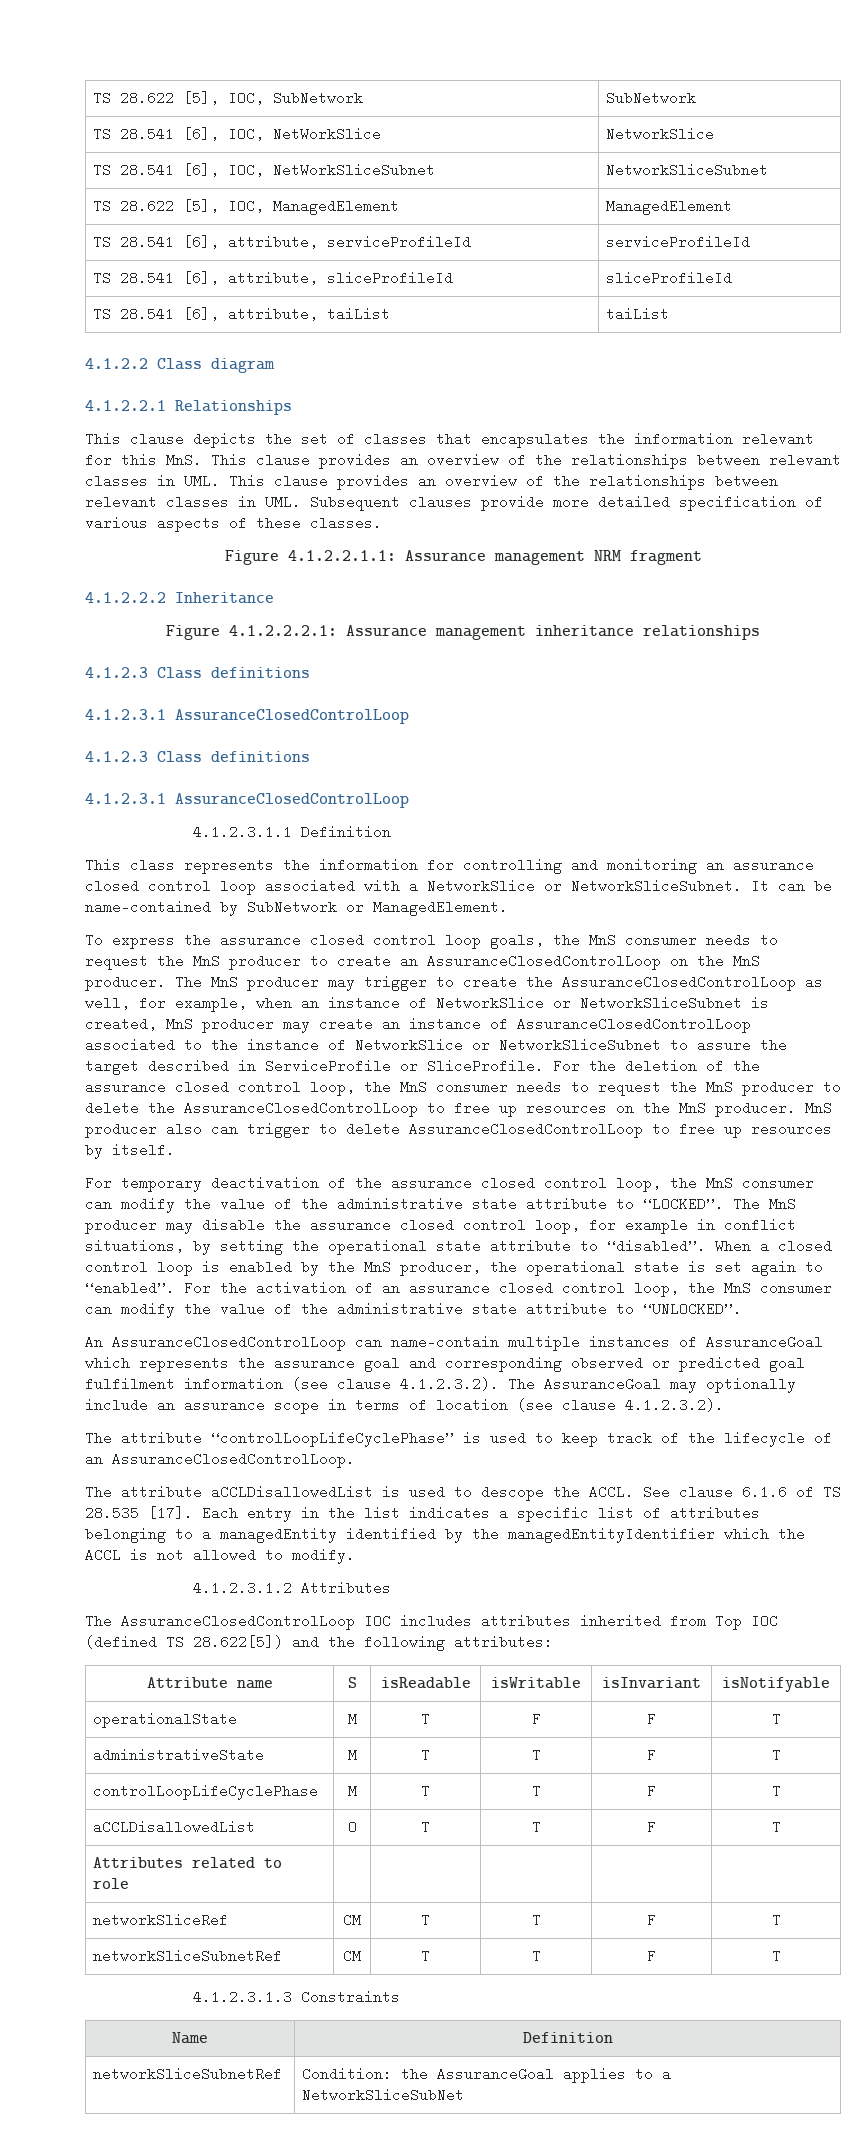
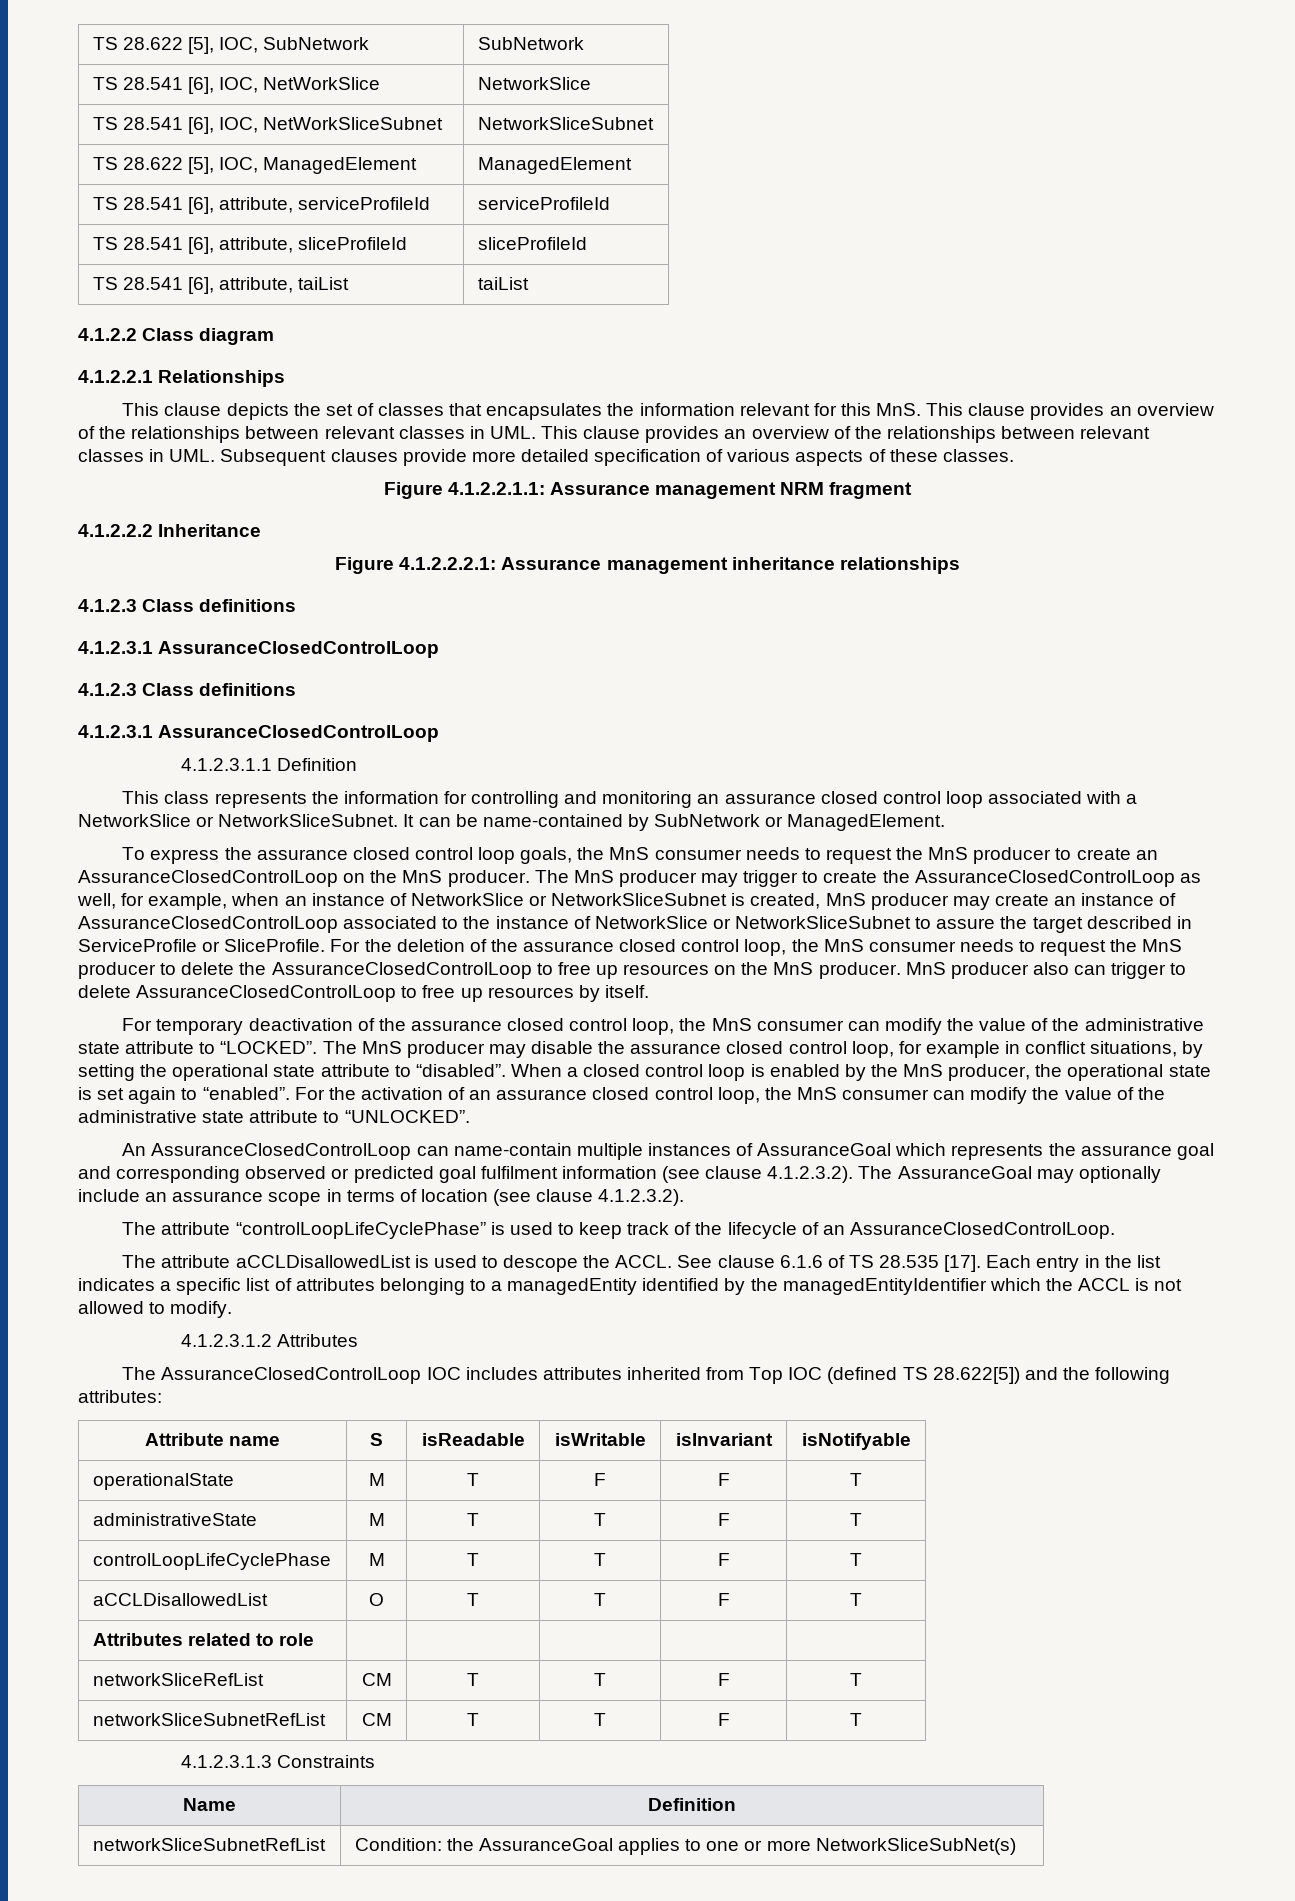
- networkSliceRef | CM | T | T | F | T
- networkSliceSubnetRef | CM | T | T | F | T
+ networkSliceRefList | CM | T | T | F | T
+ networkSliceSubnetRefList | CM | T | T | F | T
- networkSliceSubnetRef | Condition: the AssuranceGoal applies to a NetworkSliceSubNet
+ networkSliceSubnetRefList | Condition: the AssuranceGoal applies to one or more NetworkSliceSubNet(s)

